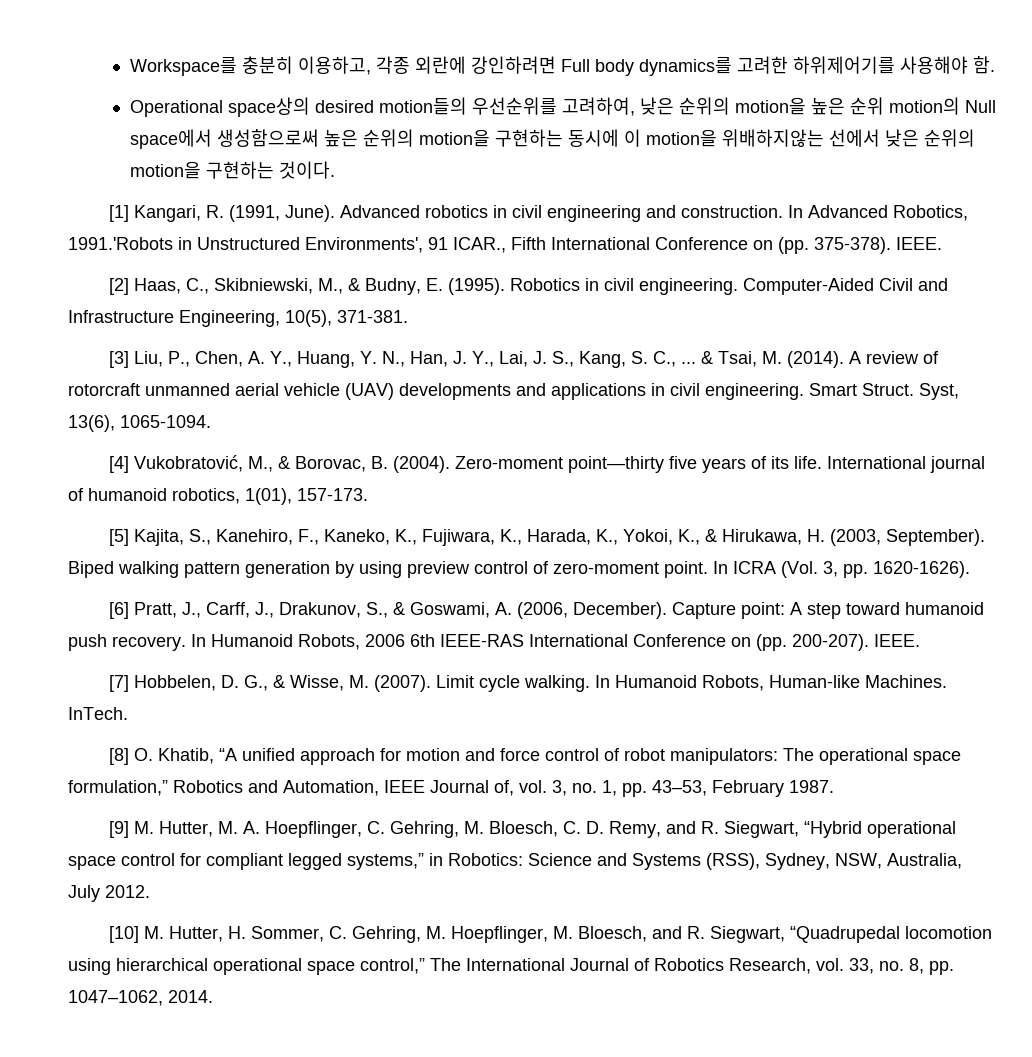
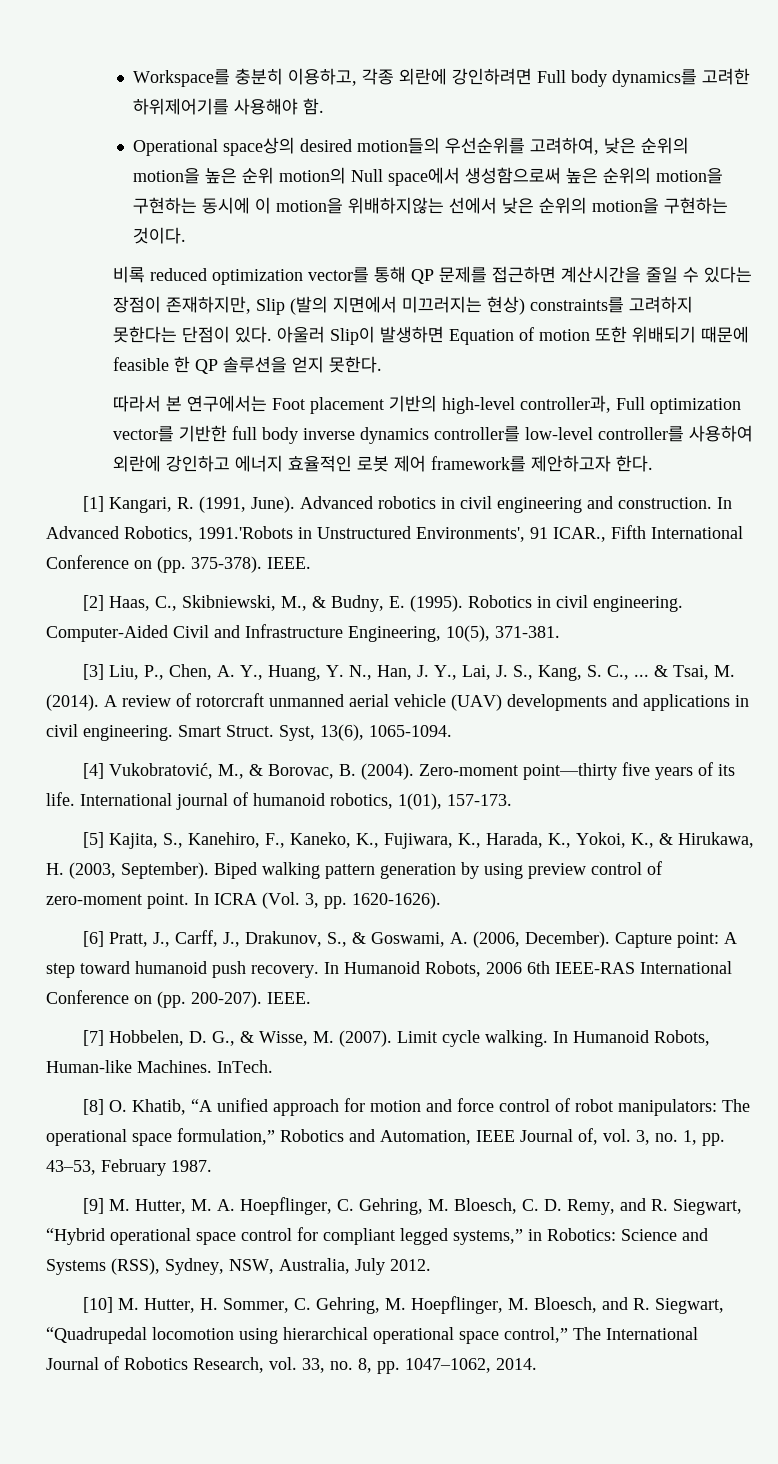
+ 비록 reduced optimization vector를 통해 QP 문제를 접근하면 계산시간을 줄일 수 있다는 장점이 존재하지만, Slip (발의 지면에서 미끄러지는 현상) constraints를 고려하지 못한다는 단점이 있다. 아울러 Slip이 발생하면 Equation of motion 또한 위배되기 때문에 feasible 한 QP 솔루션을 얻지 못한다.
+ 따라서 본 연구에서는 Foot placement 기반의 high-level controller과, Full optimization vector를 기반한 full body inverse dynamics controller를 low-level controller를 사용하여 외란에 강인하고 에너지 효율적인 로봇 제어 framework를 제안하고자 한다.

